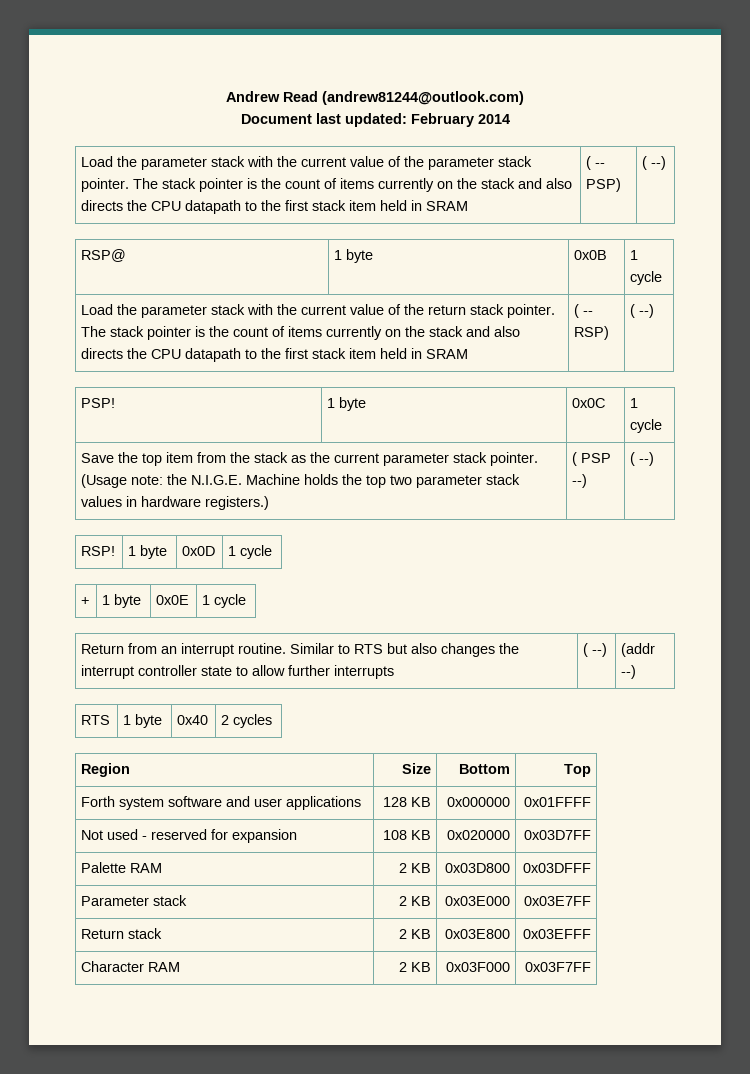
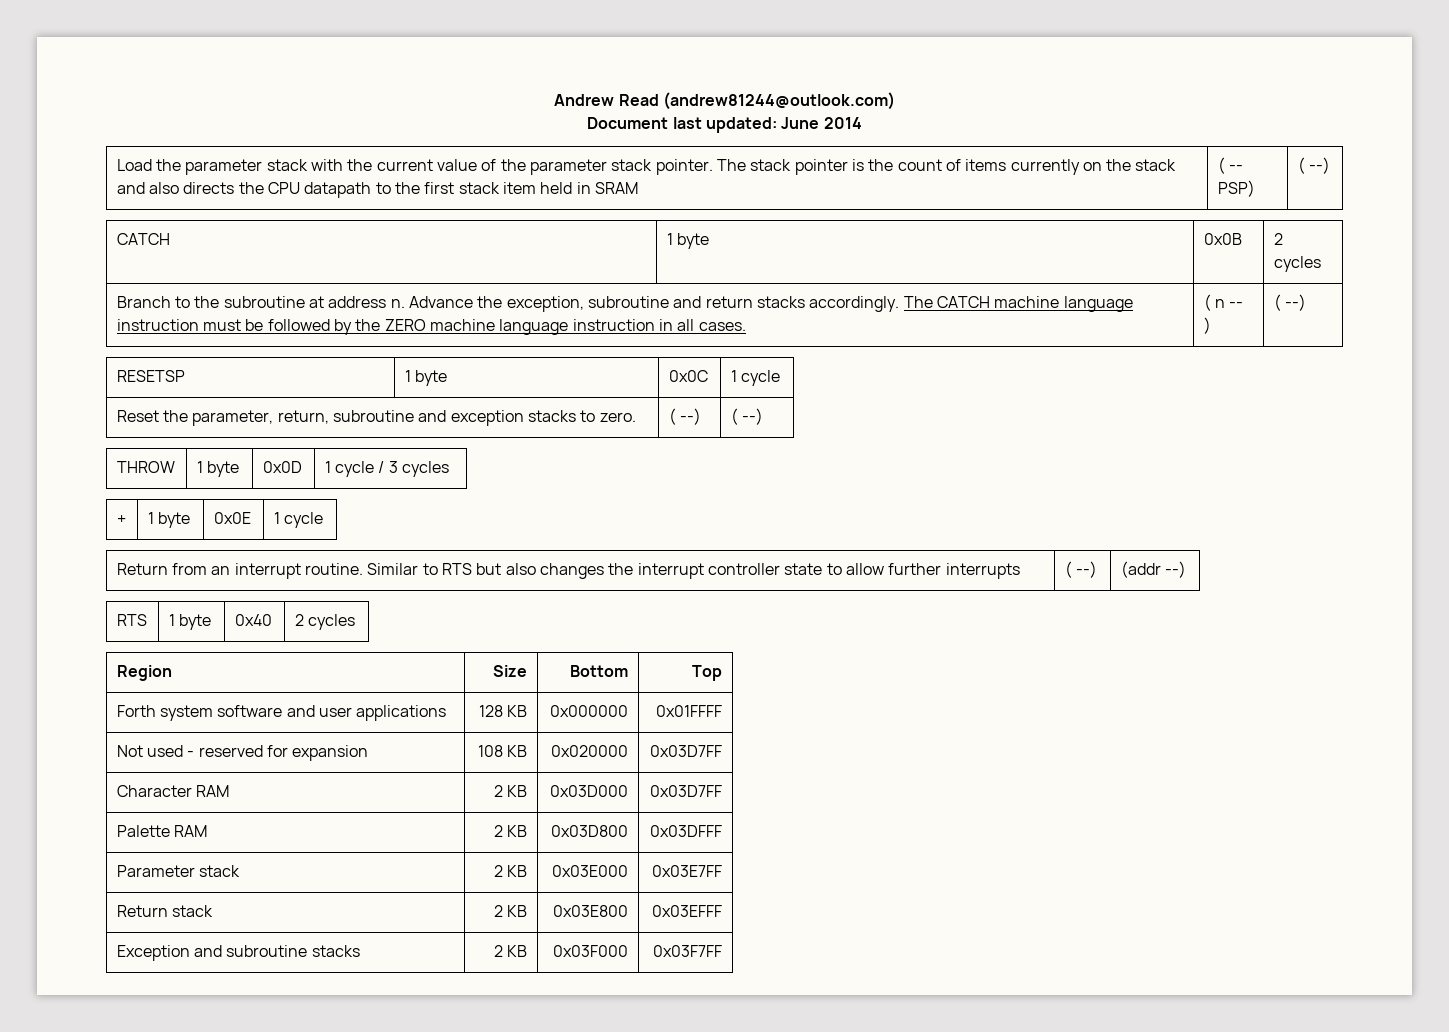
- Document last updated: February 2014
+ Document last updated: June 2014
- RSP@ | 1 byte | 0x0B | 1 cycle
- Load the parameter stack with the current value of the return stack pointer. The stack pointer is the count of items currently on the stack and also directs the CPU datapath to the first stack item held in SRAM | ( -- RSP) | ( --)
- PSP! | 1 byte | 0x0C | 1 cycle
+ CATCH | 1 byte | 0x0B | 2 cycles
+ Branch to the subroutine at address n. Advance the exception, subroutine and return stacks accordingly. The CATCH machine language instruction must be followed by the ZERO machine language instruction in all cases. | ( n -- ) | ( --)
+ RESETSP | 1 byte | 0x0C | 1 cycle
- Save the top item from the stack as the current parameter stack pointer. (Usage note: the N.I.G.E. Machine holds the top two parameter stack values in hardware registers.) | ( PSP --) | ( --)
+ Reset the parameter, return, subroutine and exception stacks to zero. | ( --) | ( --)
- RSP! | 1 byte | 0x0D | 1 cycle
+ THROW | 1 byte | 0x0D | 1 cycle / 3 cycles
+ Character RAM | 2 KB | 0x03D000 | 0x03D7FF
- Character RAM | 2 KB | 0x03F000 | 0x03F7FF
+ Exception and subroutine stacks | 2 KB | 0x03F000 | 0x03F7FF

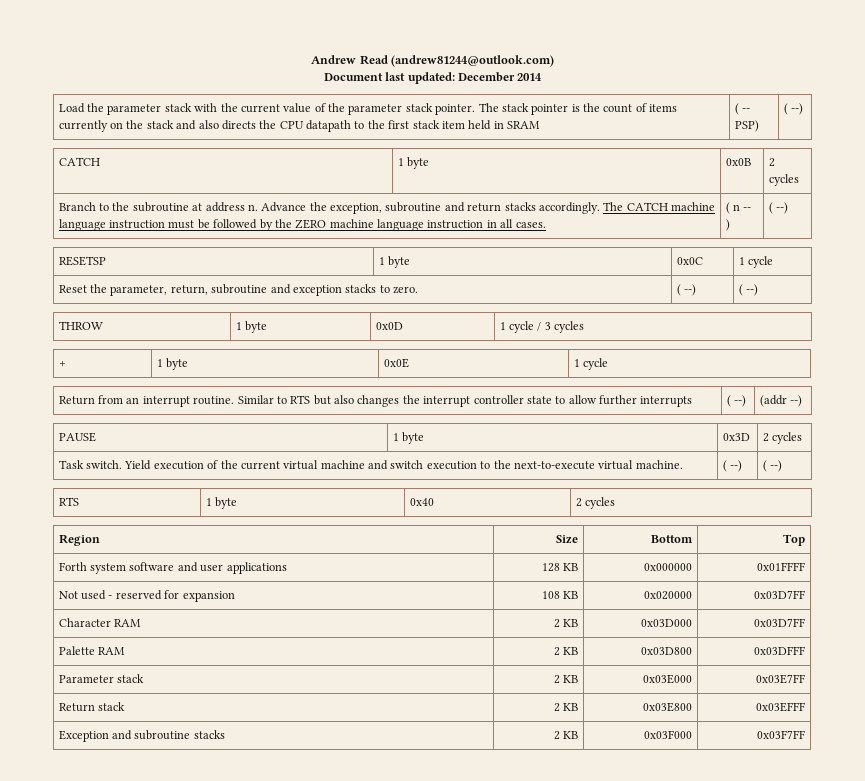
- Document last updated: June 2014
+ Document last updated: December 2014
+ PAUSE | 1 byte | 0x3D | 2 cycles
+ Task switch. Yield execution of the current virtual machine and switch execution to the next-to-execute virtual machine. | ( --) | ( --)

